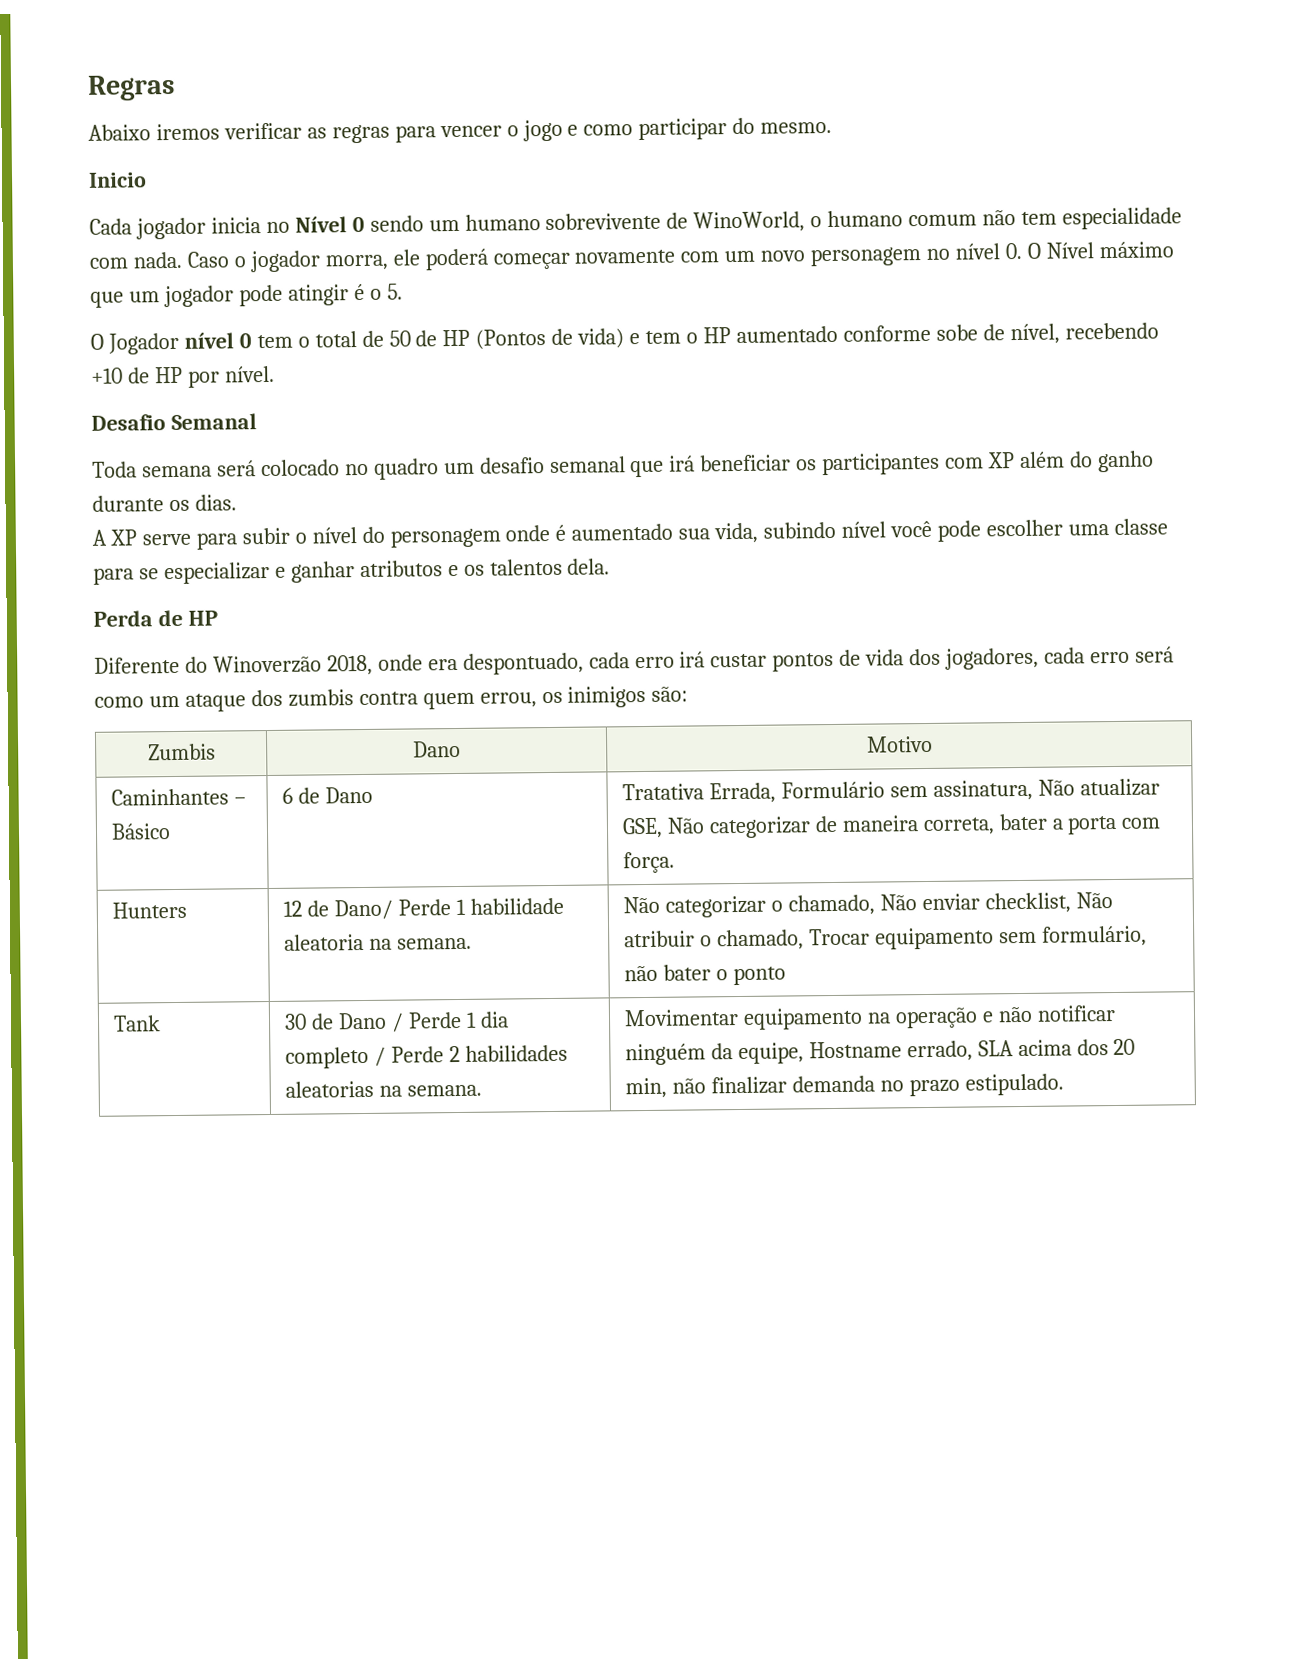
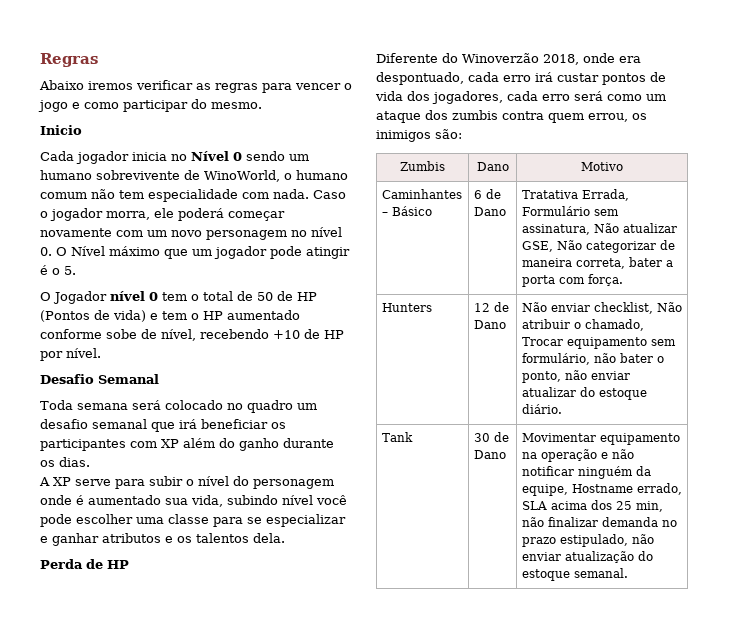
- Hunters | 12 de Dano/ Perde 1 habilidade aleatoria na semana. | Não categorizar o chamado, Não enviar checklist, Não atribuir o chamado, Trocar equipamento sem formulário, não bater o ponto
- Tank | 30 de Dano / Perde 1 dia completo / Perde 2 habilidades aleatorias na semana. | Movimentar equipamento na operação e não notificar ninguém da equipe, Hostname errado, SLA acima dos 20 min, não finalizar demanda no prazo estipulado.
+ Hunters | 12 de Dano | Não enviar checklist, Não atribuir o chamado, Trocar equipamento sem formulário, não bater o ponto, não enviar atualizar do estoque diário.
+ Tank | 30 de Dano | Movimentar equipamento na operação e não notificar ninguém da equipe, Hostname errado, SLA acima dos 25 min, não finalizar demanda no prazo estipulado, não enviar atualização do estoque semanal.

